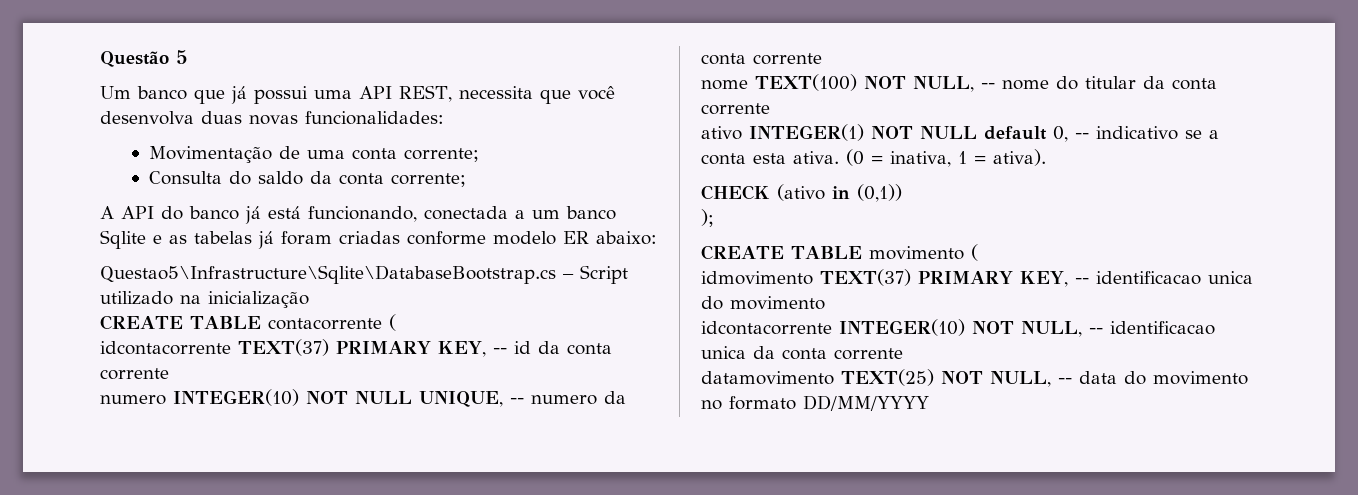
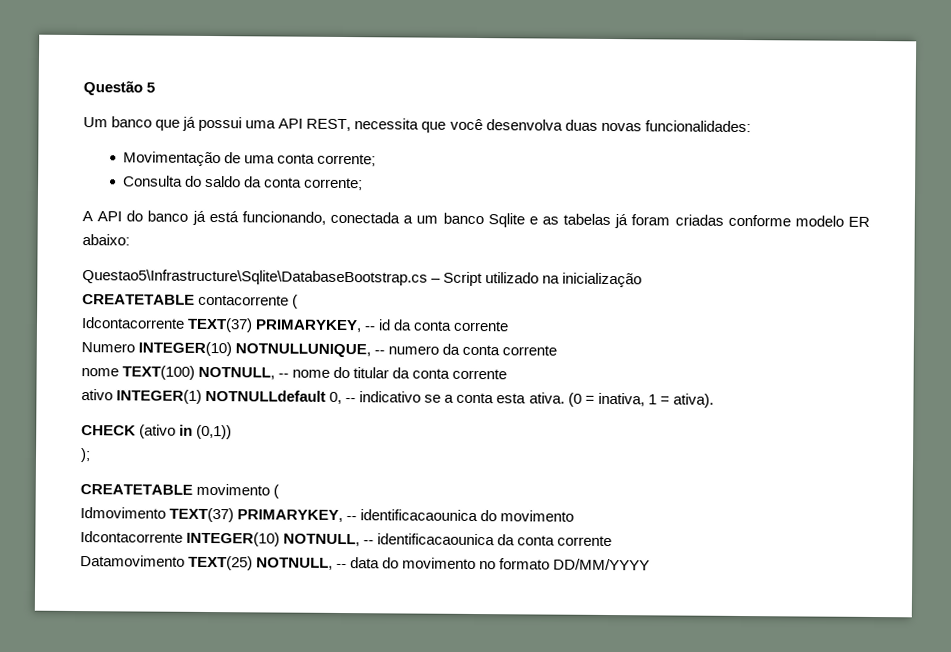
- CREATE TABLE contacorrente (
+ CREATETABLE contacorrente (
- idcontacorrente TEXT(37) PRIMARY KEY, -- id da conta corrente
+ Idcontacorrente TEXT(37) PRIMARYKEY, -- id da conta corrente
- numero INTEGER(10) NOT NULL UNIQUE, -- numero da conta corrente
+ Numero INTEGER(10) NOTNULLUNIQUE, -- numero da conta corrente
- nome TEXT(100) NOT NULL, -- nome do titular da conta corrente
+ nome TEXT(100) NOTNULL, -- nome do titular da conta corrente
- ativo INTEGER(1) NOT NULL default 0, -- indicativo se a conta esta ativa.
+ ativo INTEGER(1) NOTNULLdefault 0, -- indicativo se a conta esta ativa.
- CREATE TABLE movimento (
+ CREATETABLE movimento (
- idmovimento TEXT(37) PRIMARY KEY, -- identificacao unica do movimento
- idcontacorrente INTEGER(10) NOT NULL, -- identificacao unica da conta corrente
- datamovimento TEXT(25) NOT NULL, -- data do movimento no formato DD/MM/YYYY
+ Idmovimento TEXT(37) PRIMARYKEY, -- identificacaounica do movimento
+ Idcontacorrente INTEGER(10) NOTNULL, -- identificacaounica da conta corrente
+ Datamovimento TEXT(25) NOTNULL, -- data do movimento no formato DD/MM/YYYY

